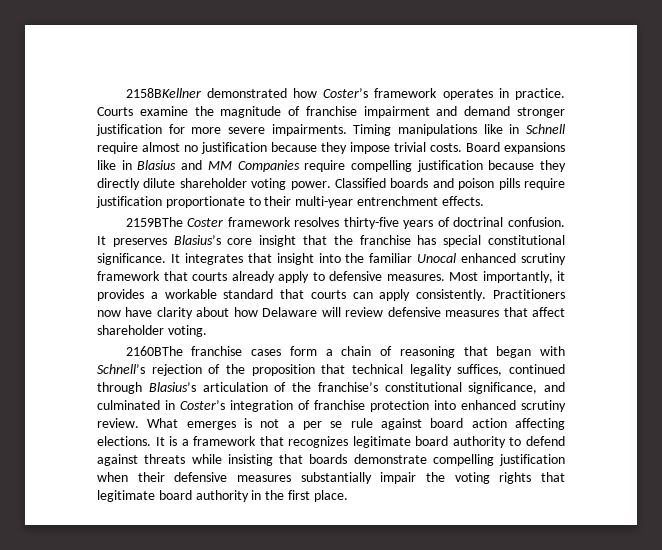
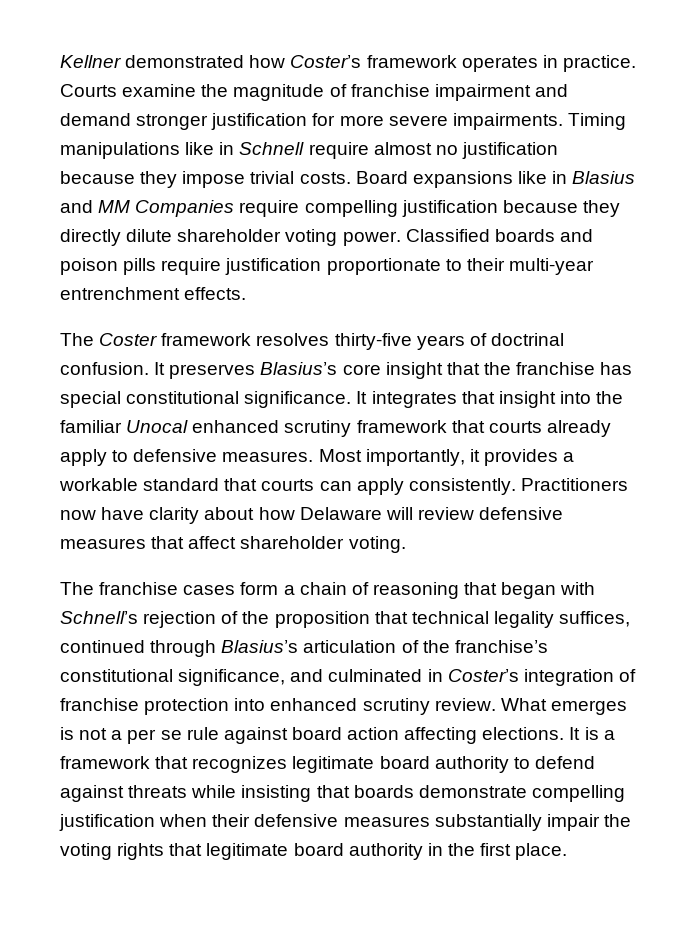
- 2158BKellner demonstrated how Coster’s framework operates in practice.
+ Kellner demonstrated how Coster’s framework operates in practice.
- 2159BThe Coster framework resolves thirty-five years of doctrinal confusion.
+ The Coster framework resolves thirty-five years of doctrinal confusion.
- 2160BThe franchise cases form a chain of reasoning that began with Schnell’s rejection of the proposition that technical legality suffices, continued through Blasius’s articulation of the franchise’s constitutional significance, and culminated in Coster’s integration of franchise protection into enhanced scrutiny review.
+ The franchise cases form a chain of reasoning that began with Schnell’s rejection of the proposition that technical legality suffices, continued through Blasius’s articulation of the franchise’s constitutional significance, and culminated in Coster’s integration of franchise protection into enhanced scrutiny review.

